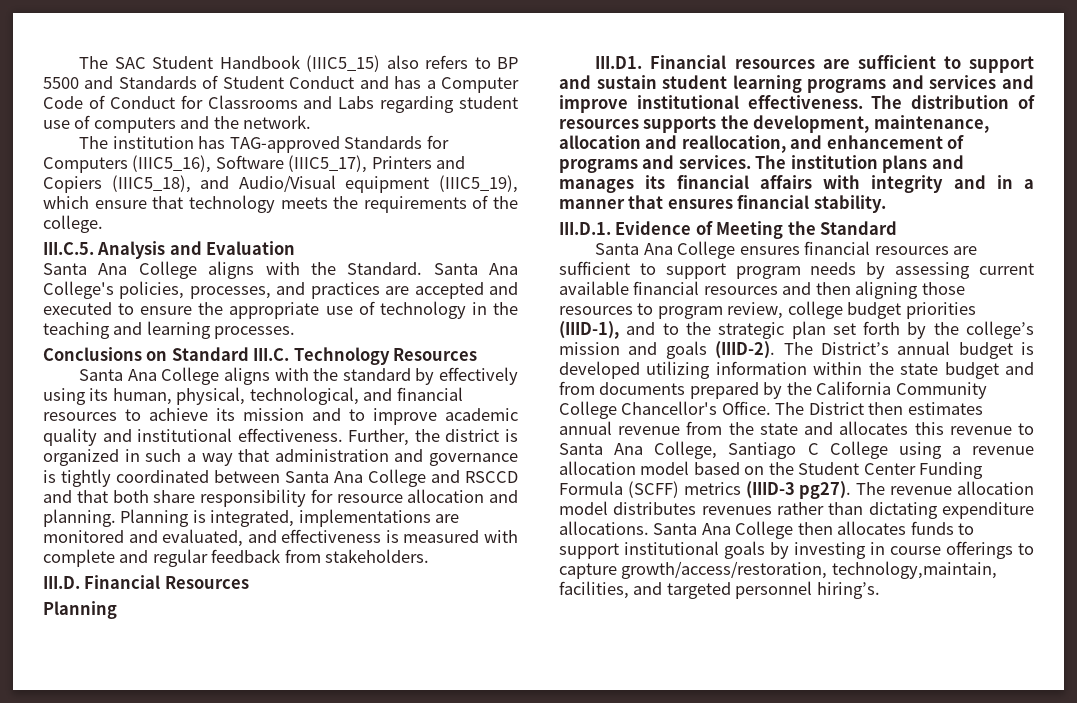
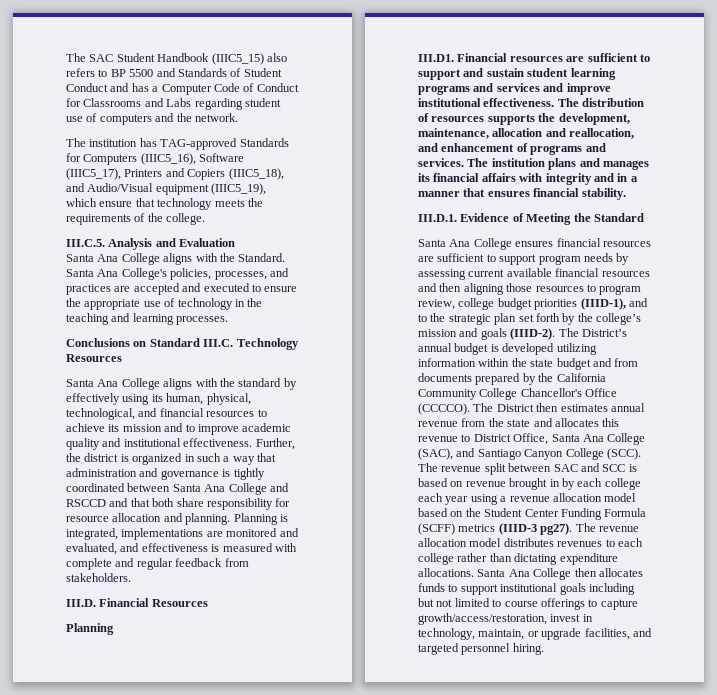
- The District’s annual budget is developed utilizing information within the state budget and from documents prepared by the California Community College Chancellor's Office.
+ The District’s annual budget is developed utilizing information within the state budget and from documents prepared by the California Community College Chancellor's Office (CCCCO).
- The District then estimates annual revenue from the state and allocates this revenue to Santa Ana College, Santiago C College using a revenue allocation model based on the Student Center Funding Formula (SCFF) metrics (IIID-3 pg27).
+ The District then estimates annual revenue from the state and allocates this revenue to District Office, Santa Ana College (SAC), and Santiago Canyon College (SCC). The revenue split between SAC and SCC is based on revenue brought in by each college each year using a revenue allocation model based on the Student Center Funding Formula (SCFF) metrics (IIID-3 pg27).
- The revenue allocation model distributes revenues rather than dictating expenditure allocations.
+ The revenue allocation model distributes revenues to each college rather than dictating expenditure allocations.
- Santa Ana College then allocates funds to support institutional goals by investing in course offerings to capture growth/access/restoration, technology,maintain, facilities, and targeted personnel hiring’s.
+ Santa Ana College then allocates funds to support institutional goals including but not limited to course offerings to capture growth/access/restoration, invest in technology, maintain, or upgrade facilities, and targeted personnel hiring.

